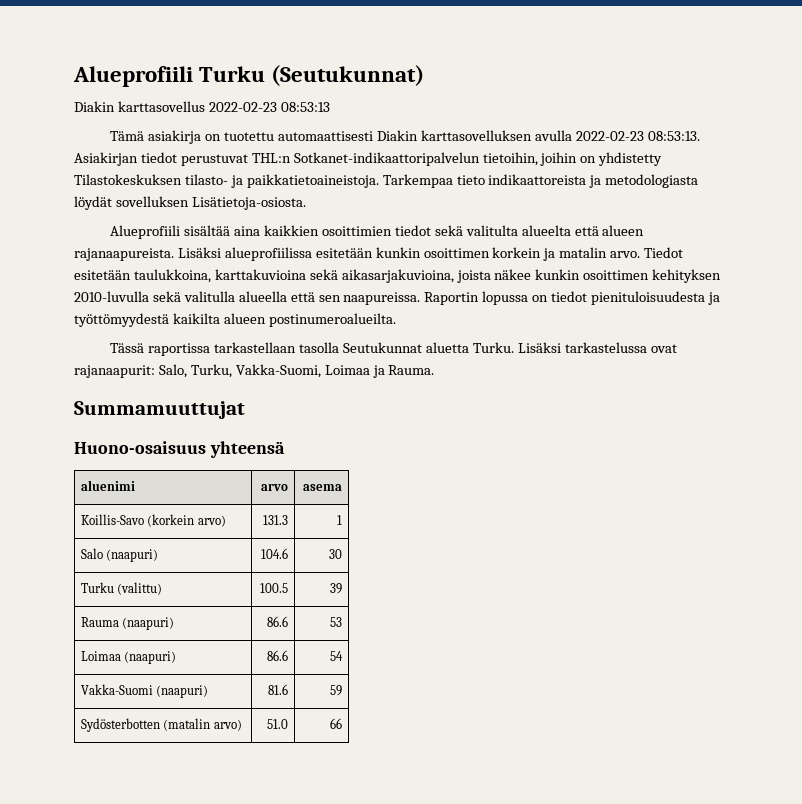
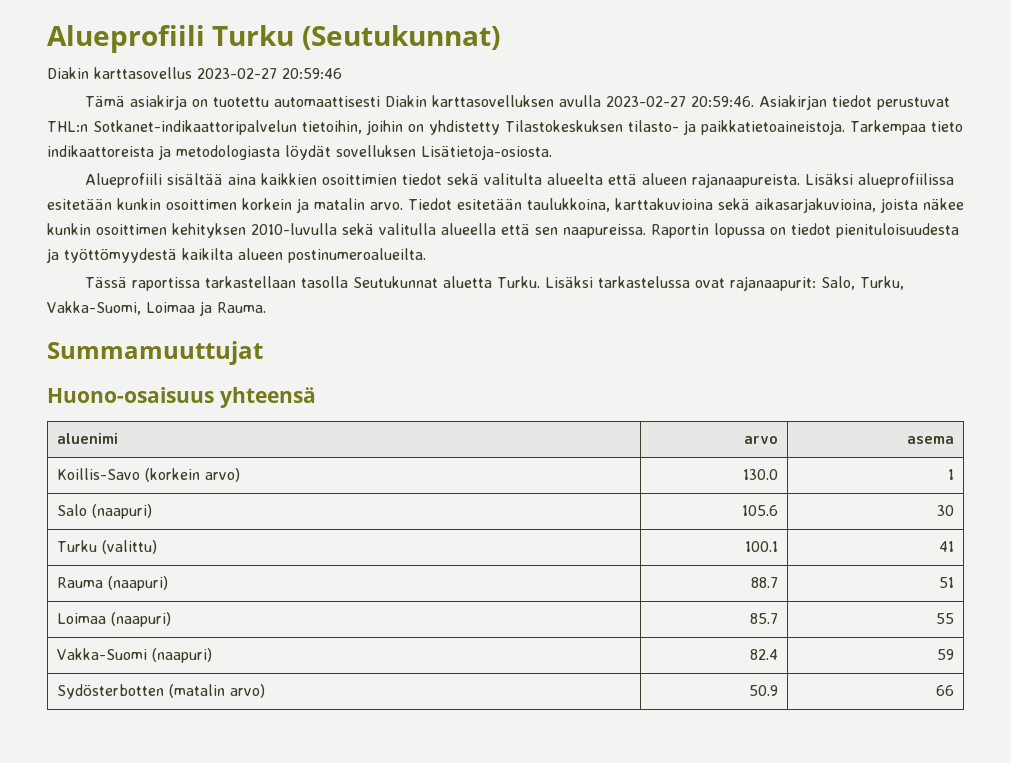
- Diakin karttasovellus 2022-02-23 08:53:13
+ Diakin karttasovellus 2023-02-27 20:59:46
- Tämä asiakirja on tuotettu automaattisesti Diakin karttasovelluksen avulla 2022-02-23 08:53:13.
+ Tämä asiakirja on tuotettu automaattisesti Diakin karttasovelluksen avulla 2023-02-27 20:59:46.
- Koillis-Savo (korkein arvo) | 131.3 | 1
+ Koillis-Savo (korkein arvo) | 130.0 | 1
- Salo (naapuri) | 104.6 | 30
+ Salo (naapuri) | 105.6 | 30
- Turku (valittu) | 100.5 | 39
+ Turku (valittu) | 100.1 | 41
- Rauma (naapuri) | 86.6 | 53
+ Rauma (naapuri) | 88.7 | 51
- Loimaa (naapuri) | 86.6 | 54
+ Loimaa (naapuri) | 85.7 | 55
- Vakka-Suomi (naapuri) | 81.6 | 59
+ Vakka-Suomi (naapuri) | 82.4 | 59
- Sydösterbotten (matalin arvo) | 51.0 | 66
+ Sydösterbotten (matalin arvo) | 50.9 | 66

